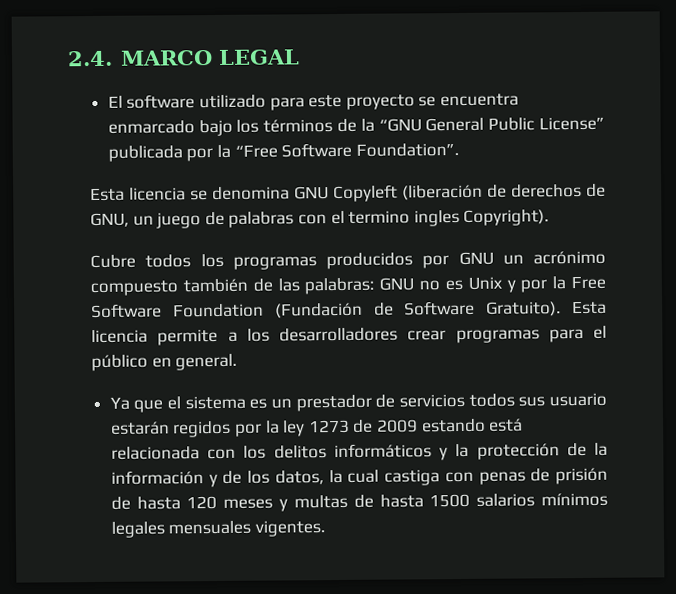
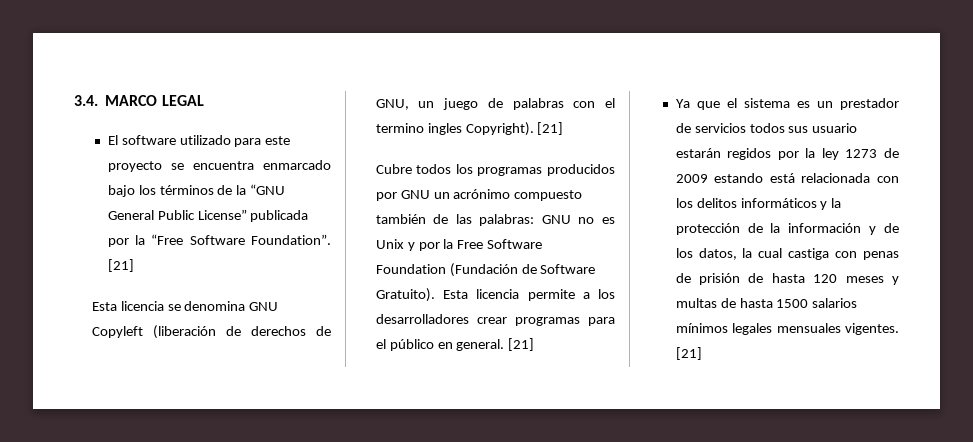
- 2.4. MARCO LEGAL
+ 3.4. MARCO LEGAL
- El software utilizado para este proyecto se encuentra enmarcado bajo los términos de la “GNU General Public License” publicada por la “Free Software Foundation”.
+ El software utilizado para este proyecto se encuentra enmarcado bajo los términos de la “GNU General Public License” publicada por la “Free Software Foundation”. [21]
- Esta licencia se denomina GNU Copyleft (liberación de derechos de GNU, un juego de palabras con el termino ingles Copyright).
+ Esta licencia se denomina GNU Copyleft (liberación de derechos de GNU, un juego de palabras con el termino ingles Copyright). [21]
- Esta licencia permite a los desarrolladores crear programas para el público en general.
+ Esta licencia permite a los desarrolladores crear programas para el público en general. [21]
- Ya que el sistema es un prestador de servicios todos sus usuario estarán regidos por la ley 1273 de 2009 estando está relacionada con los delitos informáticos y la protección de la información y de los datos, la cual castiga con penas de prisión de hasta 120 meses y multas de hasta 1500 salarios mínimos legales mensuales vigentes.
+ Ya que el sistema es un prestador de servicios todos sus usuario estarán regidos por la ley 1273 de 2009 estando está relacionada con los delitos informáticos y la protección de la información y de los datos, la cual castiga con penas de prisión de hasta 120 meses y multas de hasta 1500 salarios mínimos legales mensuales vigentes. [21]

